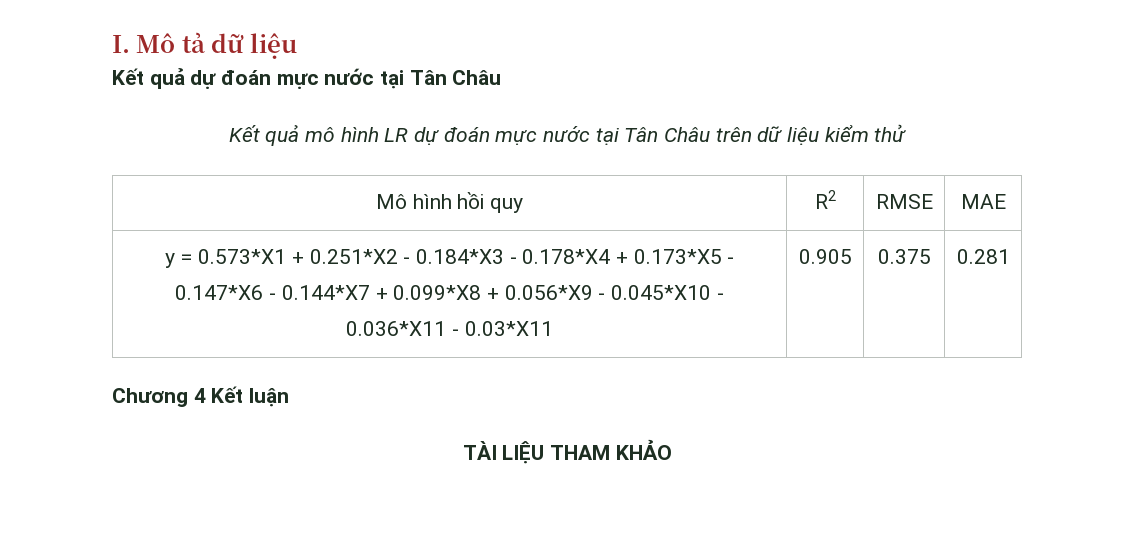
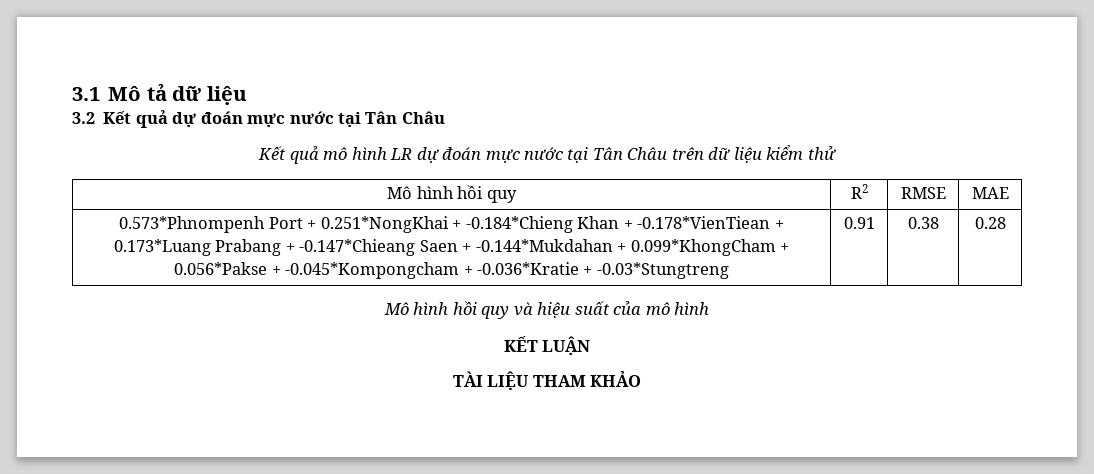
- I. Mô tả dữ liệu
+ 3.1 Mô tả dữ liệu
- Kết quả dự đoán mực nước tại Tân Châu
+ 3.2 Kết quả dự đoán mực nước tại Tân Châu
- y = 0.573*X1 + 0.251*X2 - 0.184*X3 - 0.178*X4 + 0.173*X5 - 0.147*X6 - 0.144*X7 + 0.099*X8 + 0.056*X9 - 0.045*X10 - 0.036*X11 - 0.03*X11 | 0.905 | 0.375 | 0.281
- Chương 4 Kết luận
+ 0.573*Phnompenh Port + 0.251*NongKhai + -0.184*Chieng Khan + -0.178*VienTiean + 0.173*Luang Prabang + -0.147*Chieang Saen + -0.144*Mukdahan + 0.099*KhongCham + 0.056*Pakse + -0.045*Kompongcham + -0.036*Kratie + -0.03*Stungtreng | 0.91 | 0.38 | 0.28
+ Mô hình hồi quy và hiệu suất của mô hình
+ KẾT LUẬN

